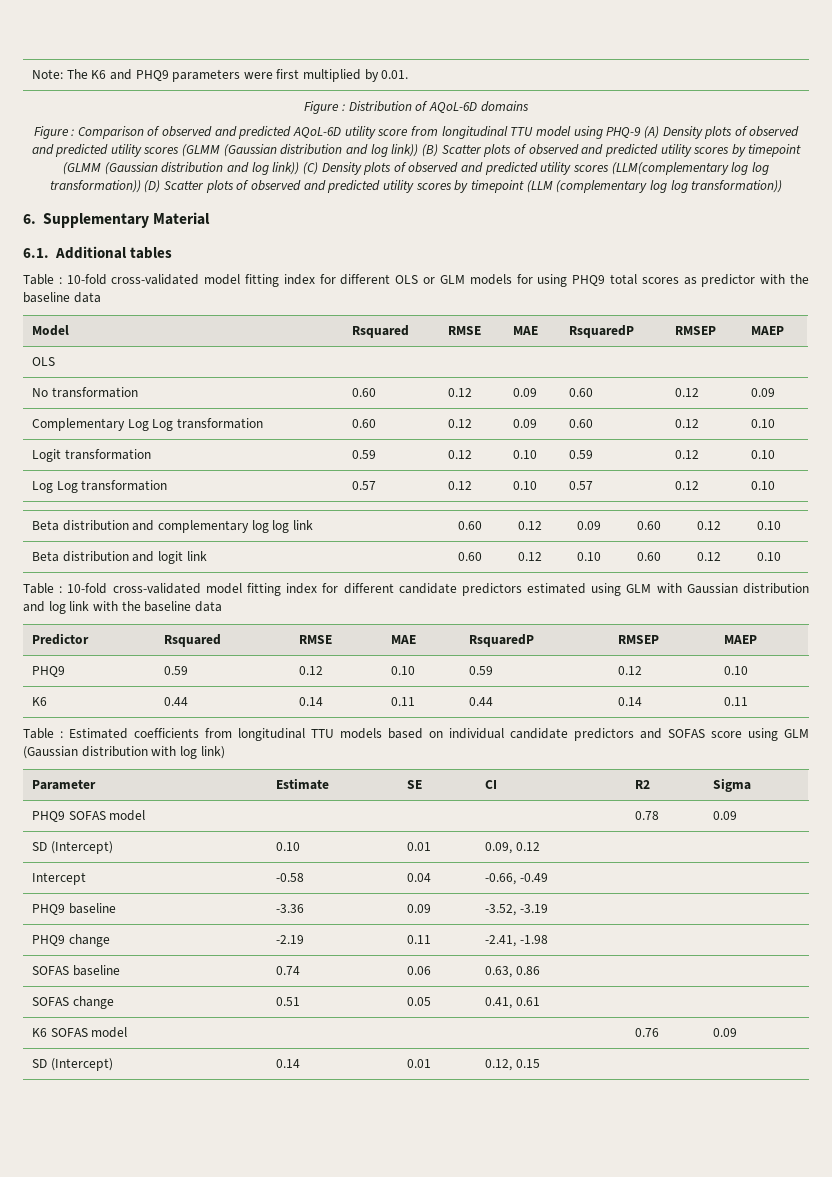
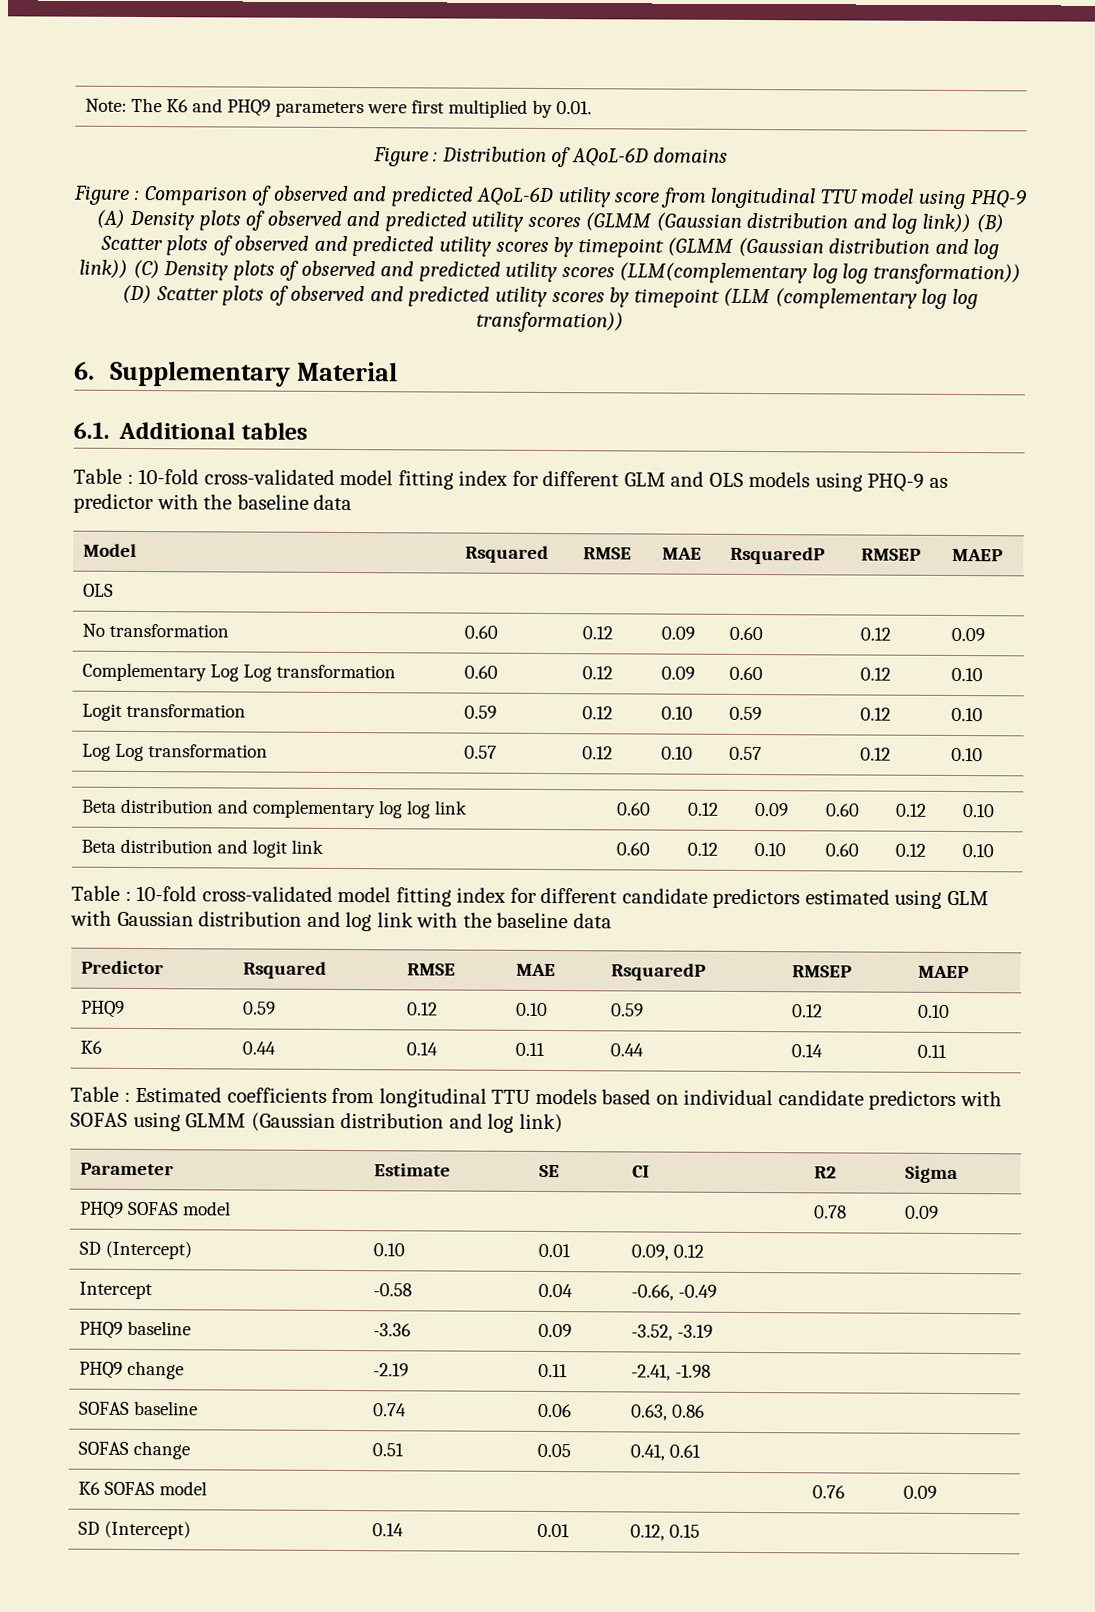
- Table : 10-fold cross-validated model fitting index for different OLS or GLM models for using PHQ9 total scores as predictor with the baseline data
+ Table : 10-fold cross-validated model fitting index for different GLM and OLS models using PHQ-9 as predictor with the baseline data
- Table : Estimated coefficients from longitudinal TTU models based on individual candidate predictors and SOFAS score using GLM (Gaussian distribution with log link)
+ Table : Estimated coefficients from longitudinal TTU models based on individual candidate predictors with SOFAS using GLMM (Gaussian distribution and log link)

